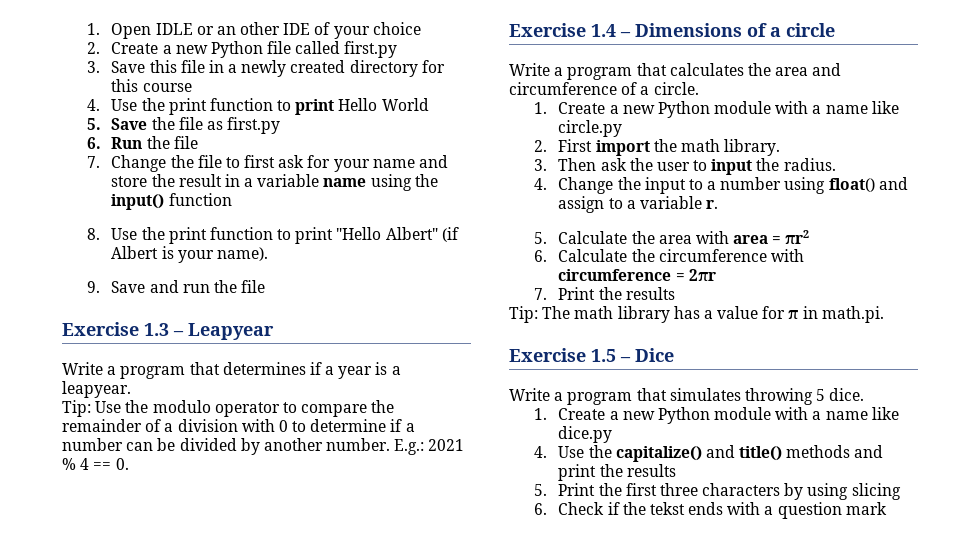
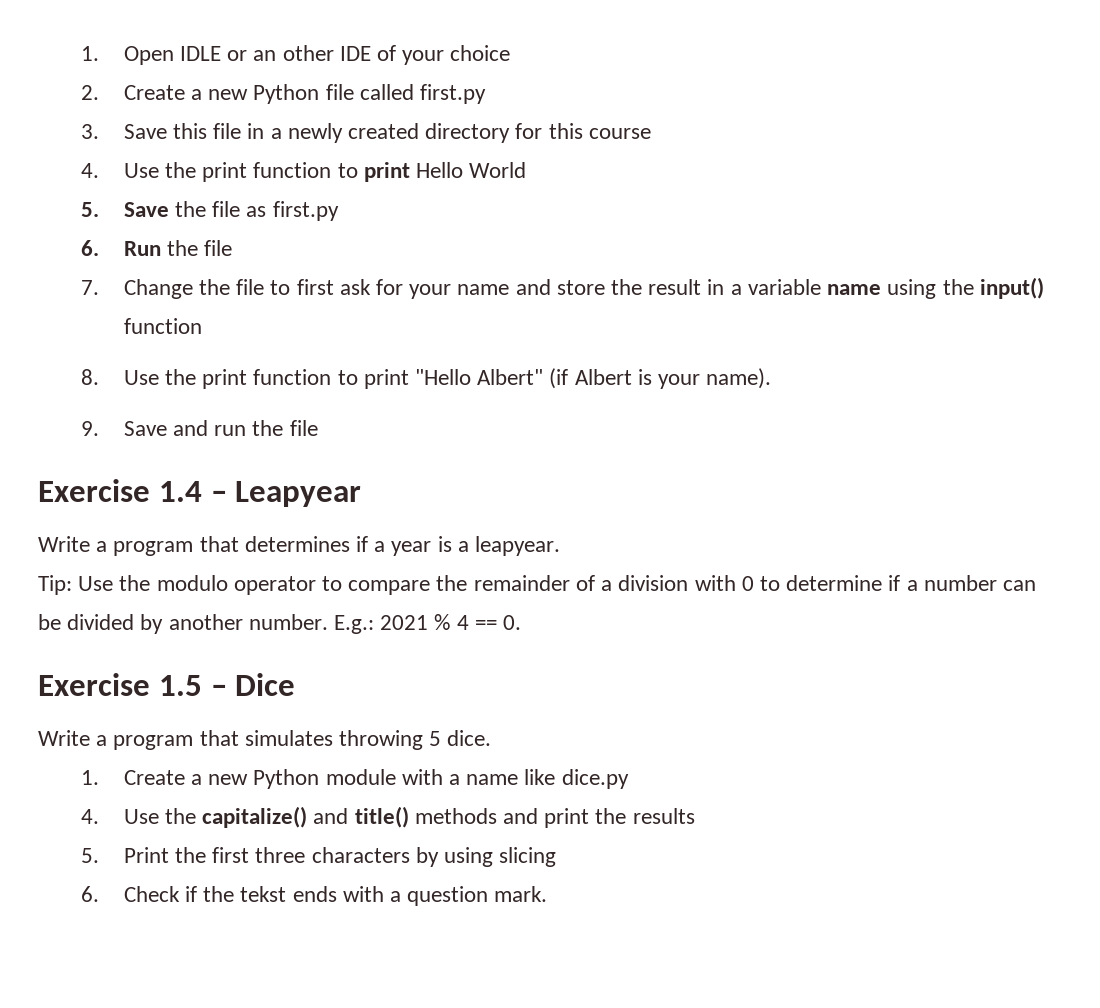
- Exercise 1.3 – Leapyear
+ Exercise 1.4 – Leapyear
- Exercise 1.4 – Dimensions of a circle
- Write a program that calculates the area and circumference of a circle.
- 1. Create a new Python module with a name like circle.py
- 2. First import the math library.
- 3. Then ask the user to input the radius.
- 4. Change the input to a number using float() and assign to a variable r.
- 5. Calculate the area with area = πr2
- 6. Calculate the circumference with circumference = 2πr
- 7. Print the results
- Tip: The math library has a value for π in math.pi.
- 6. Check if the tekst ends with a question mark
+ 6. Check if the tekst ends with a question mark.

